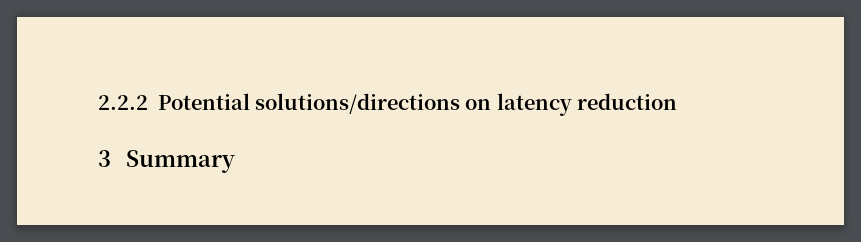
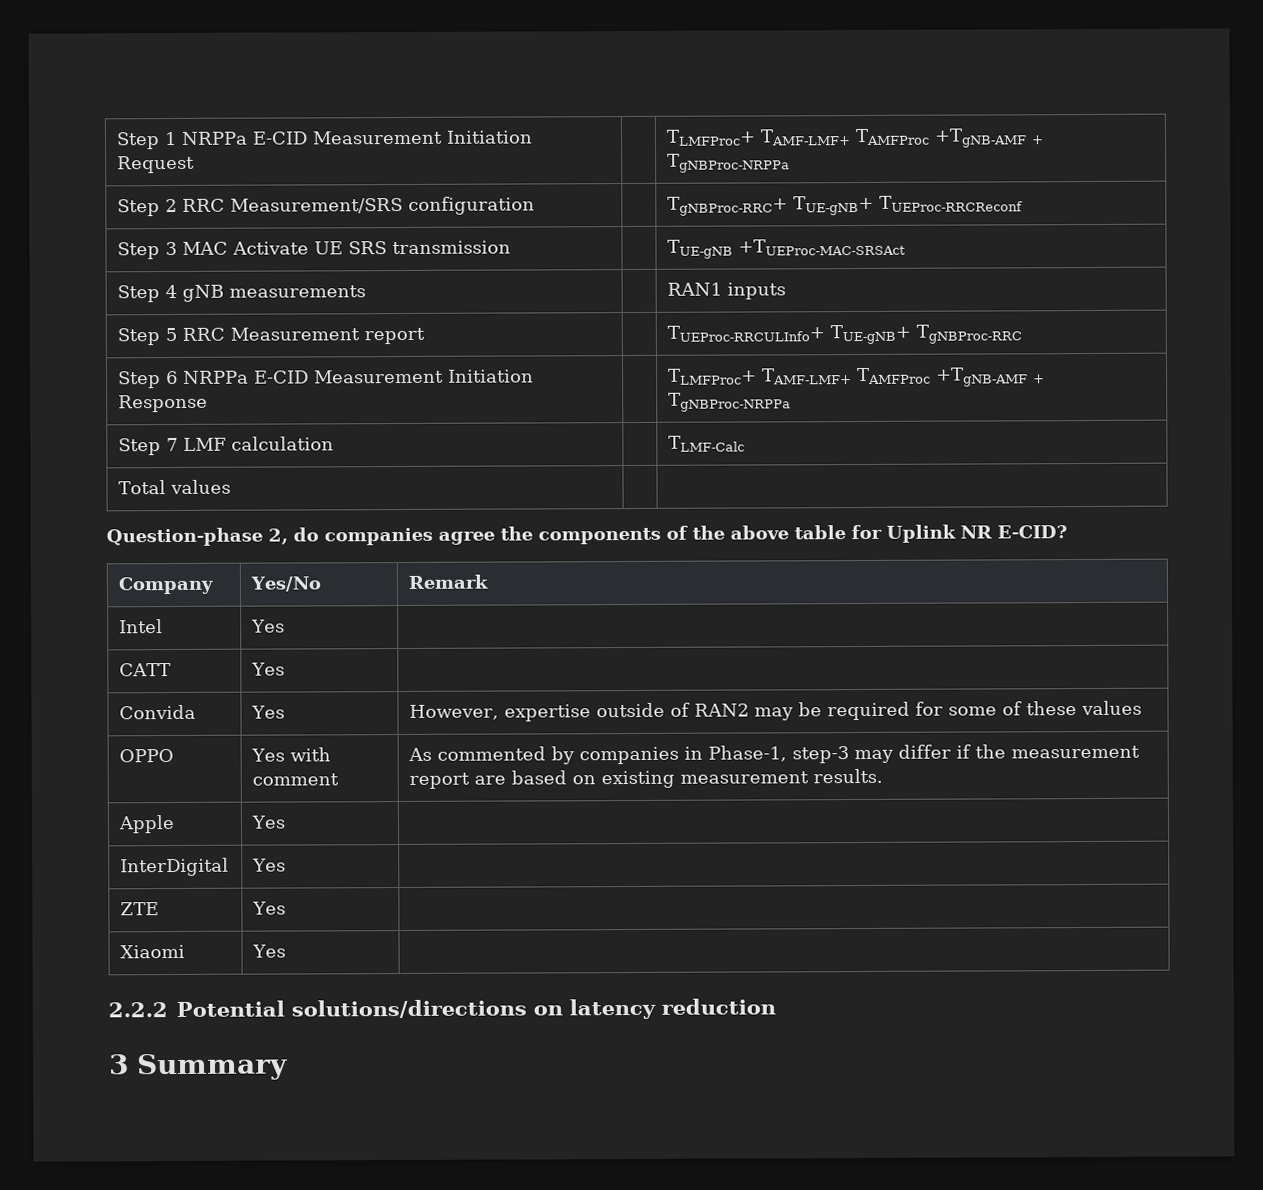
+ Step 1 NRPPa E-CID Measurement Initiation Request | | TLMFProc+ TAMF-LMF+ TAMFProc +TgNB-AMF + TgNBProc-NRPPa
+ Step 2 RRC Measurement/SRS configuration | | TgNBProc-RRC+ TUE-gNB+ TUEProc-RRCReconf
+ Step 3 MAC Activate UE SRS transmission | | TUE-gNB +TUEProc-MAC-SRSAct
+ Step 4 gNB measurements | | RAN1 inputs
+ Step 5 RRC Measurement report | | TUEProc-RRCULInfo+ TUE-gNB+ TgNBProc-RRC
+ Step 6 NRPPa E-CID Measurement Initiation Response | | TLMFProc+ TAMF-LMF+ TAMFProc +TgNB-AMF + TgNBProc-NRPPa
+ Step 7 LMF calculation | | TLMF-Calc
+ Total values | |
+ Question-phase 2, do companies agree the components of the above table for Uplink NR E-CID?
+ Company | Yes/No | Remark
+ Intel | Yes |
+ CATT | Yes |
+ Convida | Yes | However, expertise outside of RAN2 may be required for some of these values
+ OPPO | Yes with comment | As commented by companies in Phase-1, step-3 may differ if the measurement report are based on existing measurement results.
+ Apple | Yes |
+ InterDigital | Yes |
+ ZTE | Yes |
+ Xiaomi | Yes |

